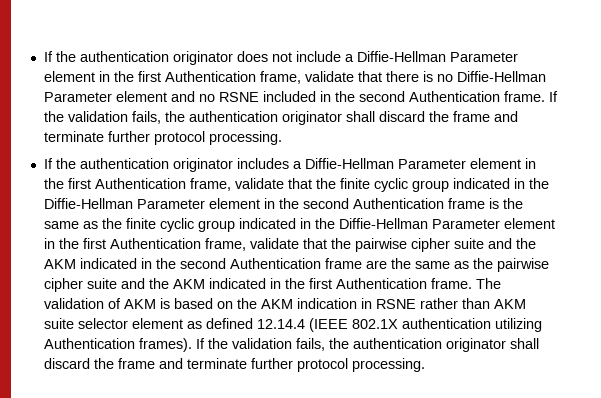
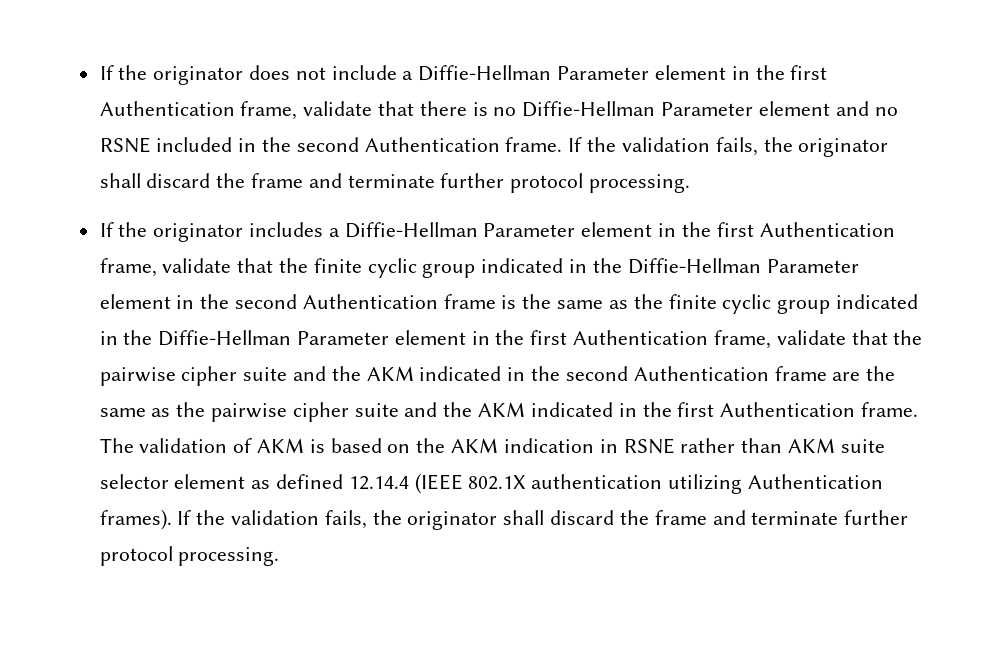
- If the authentication originator does not include a Diffie-Hellman Parameter element in the first Authentication frame, validate that there is no Diffie-Hellman Parameter element and no RSNE included in the second Authentication frame. If the validation fails, the authentication originator shall discard the frame and terminate further protocol processing.
+ If the originator does not include a Diffie-Hellman Parameter element in the first Authentication frame, validate that there is no Diffie-Hellman Parameter element and no RSNE included in the second Authentication frame. If the validation fails, the originator shall discard the frame and terminate further protocol processing.
- If the authentication originator includes a Diffie-Hellman Parameter element in the first Authentication frame, validate that the finite cyclic group indicated in the Diffie-Hellman Parameter element in the second Authentication frame is the same as the finite cyclic group indicated in the Diffie-Hellman Parameter element in the first Authentication frame, validate that the pairwise cipher suite and the AKM indicated in the second Authentication frame are the same as the pairwise cipher suite and the AKM indicated in the first Authentication frame.
+ If the originator includes a Diffie-Hellman Parameter element in the first Authentication frame, validate that the finite cyclic group indicated in the Diffie-Hellman Parameter element in the second Authentication frame is the same as the finite cyclic group indicated in the Diffie-Hellman Parameter element in the first Authentication frame, validate that the pairwise cipher suite and the AKM indicated in the second Authentication frame are the same as the pairwise cipher suite and the AKM indicated in the first Authentication frame.
- The validation of AKM is based on the AKM indication in RSNE rather than AKM suite selector element as defined 12.14.4 (IEEE 802.1X authentication utilizing Authentication frames). If the validation fails, the authentication originator shall discard the frame and terminate further protocol processing.
+ The validation of AKM is based on the AKM indication in RSNE rather than AKM suite selector element as defined 12.14.4 (IEEE 802.1X authentication utilizing Authentication frames). If the validation fails, the originator shall discard the frame and terminate further protocol processing.

